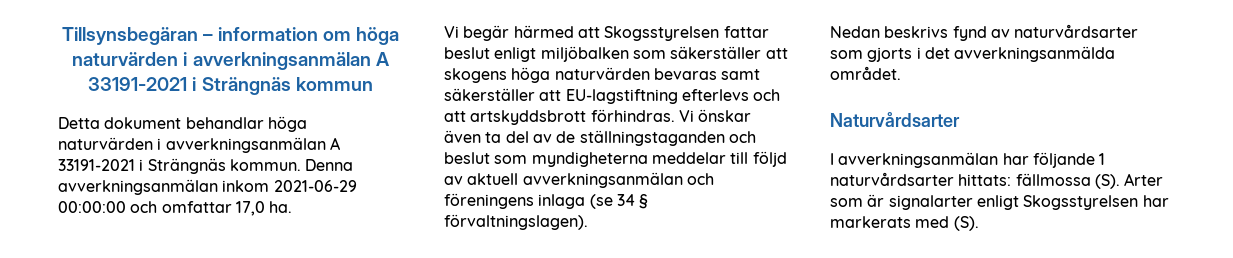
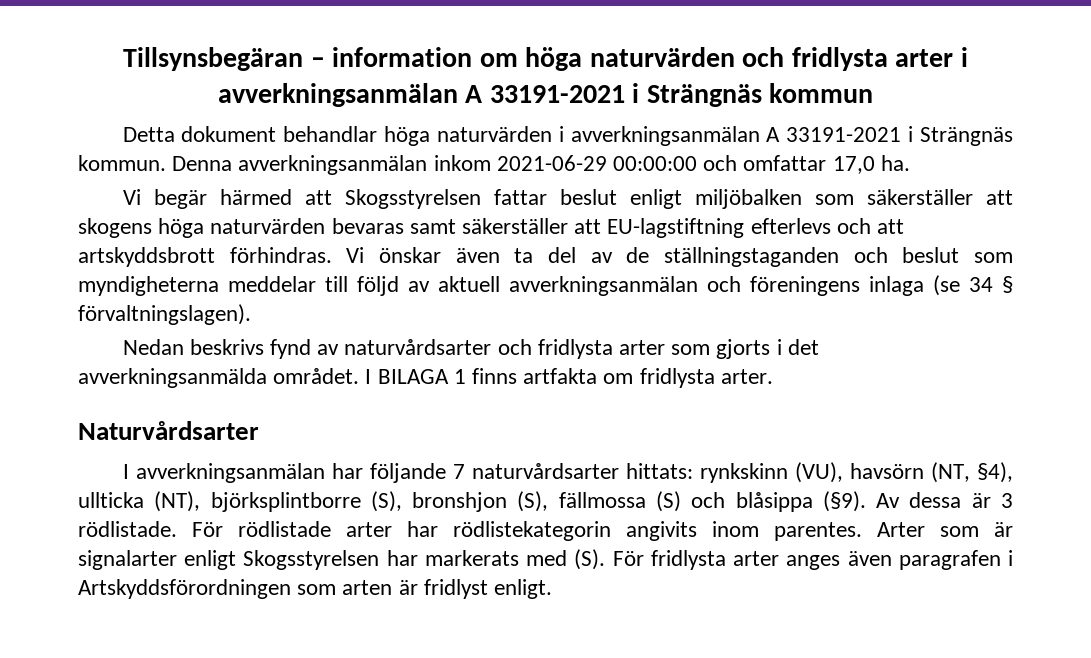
- Tillsynsbegäran – information om höga naturvärden i avverkningsanmälan A 33191-2021 i Strängnäs kommun
+ Tillsynsbegäran – information om höga naturvärden och fridlysta arter i avverkningsanmälan A 33191-2021 i Strängnäs kommun
- Nedan beskrivs fynd av naturvårdsarter som gjorts i det avverkningsanmälda området.
+ Nedan beskrivs fynd av naturvårdsarter och fridlysta arter som gjorts i det avverkningsanmälda området. I BILAGA 1 finns artfakta om fridlysta arter.
- I avverkningsanmälan har följande 1 naturvårdsarter hittats: fällmossa (S). Arter som är signalarter enligt Skogsstyrelsen har markerats med (S).
+ I avverkningsanmälan har följande 7 naturvårdsarter hittats: rynkskinn (VU), havsörn (NT, §4), ullticka (NT), björksplintborre (S), bronshjon (S), fällmossa (S) och blåsippa (§9). Av dessa är 3 rödlistade. För rödlistade arter har rödlistekategorin angivits inom parentes. Arter som är signalarter enligt Skogsstyrelsen har markerats med (S). För fridlysta arter anges även paragrafen i Artskyddsförordningen som arten är fridlyst enligt.

